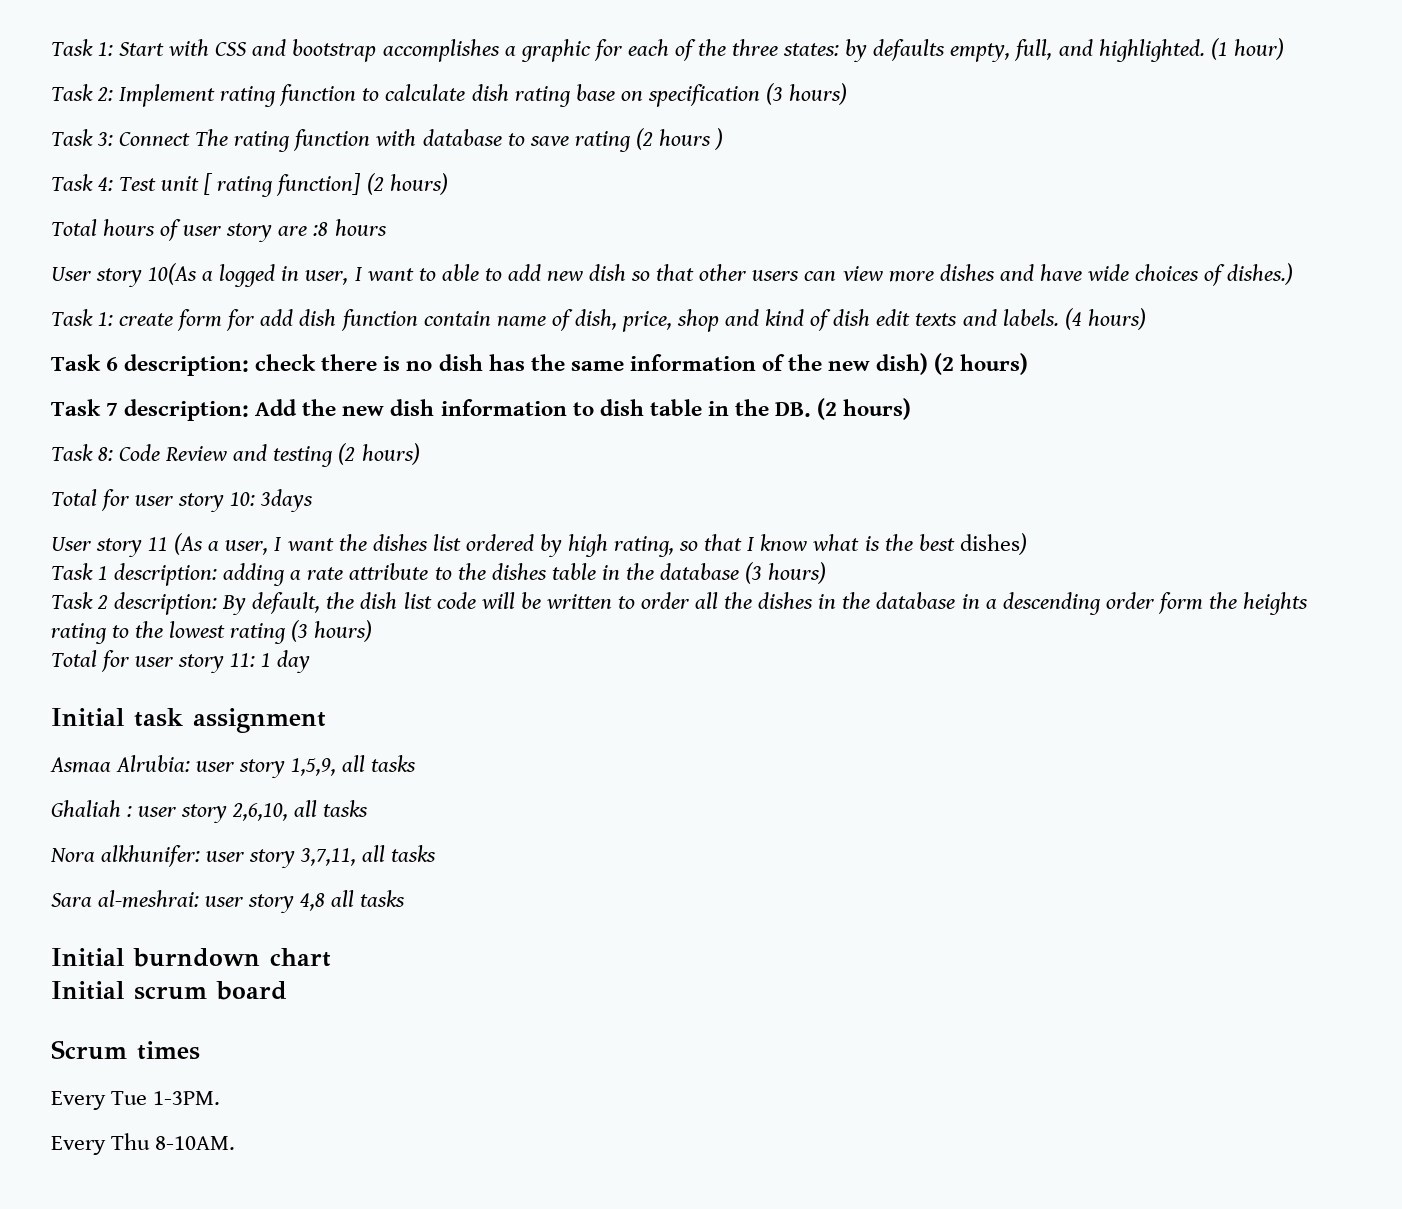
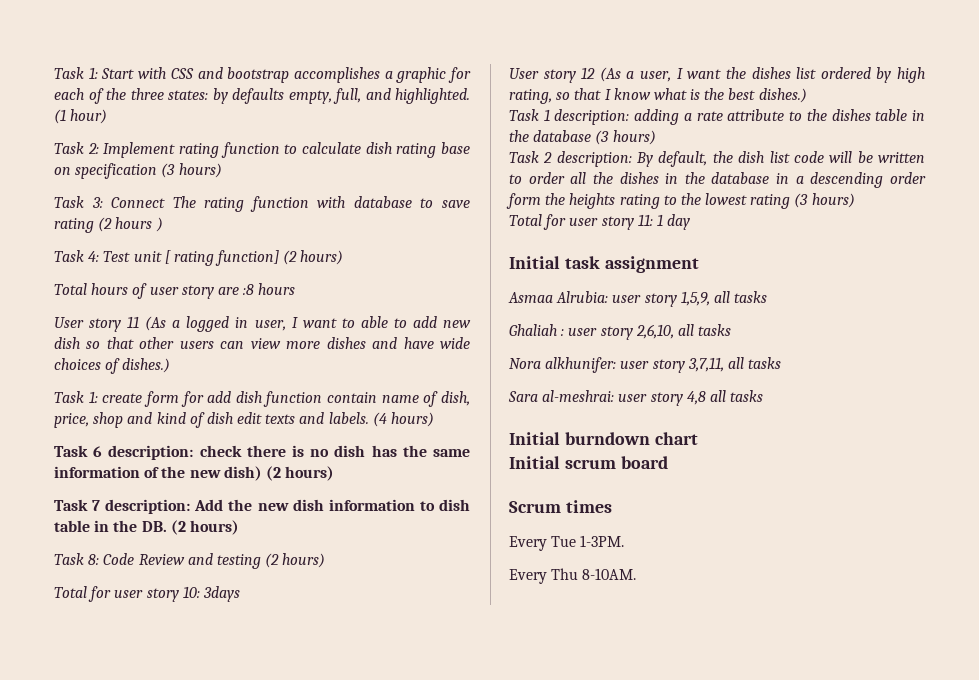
- User story 10(As a logged in user, I want to able to add new dish so that other users can view more dishes and have wide choices of dishes.)
+ User story 11 (As a logged in user, I want to able to add new dish so that other users can view more dishes and have wide choices of dishes.)
- User story 11 (As a user, I want the dishes list ordered by high rating, so that I know what is the best dishes)
+ User story 12 (As a user, I want the dishes list ordered by high rating, so that I know what is the best dishes.)

